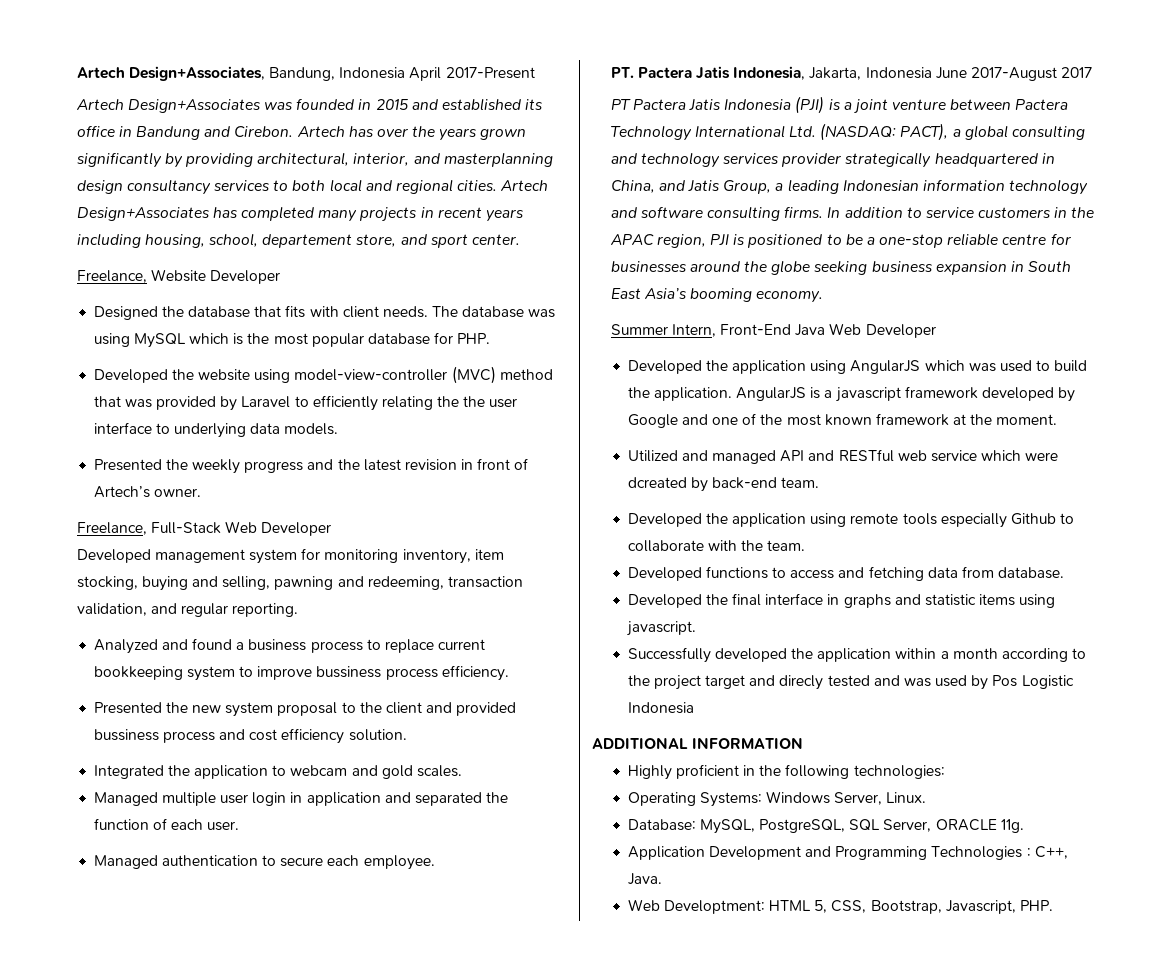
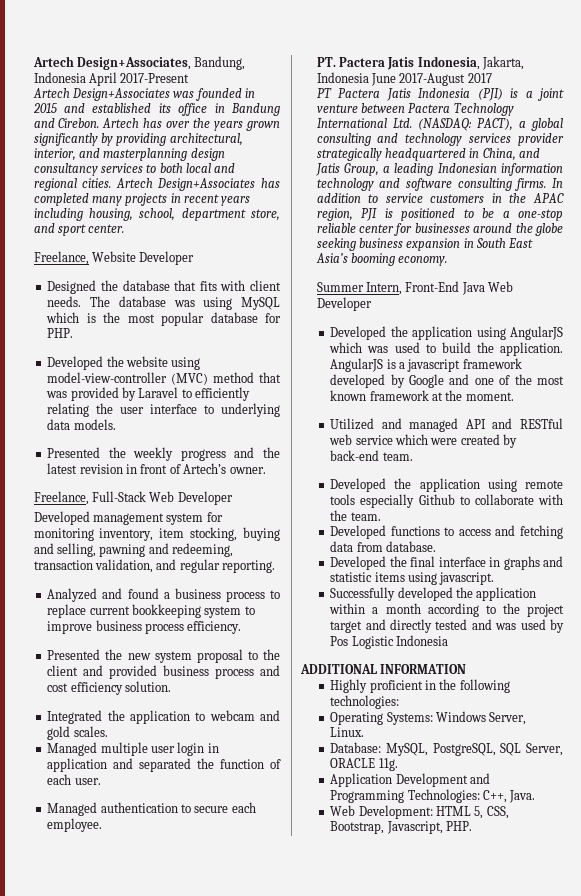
- Artech Design+Associates has completed many projects in recent years including housing, school, departement store, and sport center.
+ Artech Design+Associates has completed many projects in recent years including housing, school, department store, and sport center.
- Developed the website using model-view-controller (MVC) method that was provided by Laravel to efficiently relating the the user interface to underlying data models.
+ Developed the website using model-view-controller (MVC) method that was provided by Laravel to efficiently relating the user interface to underlying data models.
- Analyzed and found a business process to replace current bookkeeping system to improve bussiness process efficiency.
+ Analyzed and found a business process to replace current bookkeeping system to improve business process efficiency.
- Presented the new system proposal to the client and provided bussiness process and cost efficiency solution.
+ Presented the new system proposal to the client and provided business process and cost efficiency solution.
- In addition to service customers in the APAC region, PJI is positioned to be a one-stop reliable centre for businesses around the globe seeking business expansion in South East Asia’s booming economy.
+ In addition to service customers in the APAC region, PJI is positioned to be a one-stop reliable center for businesses around the globe seeking business expansion in South East Asia’s booming economy.
- Utilized and managed API and RESTful web service which were dcreated by back-end team.
+ Utilized and managed API and RESTful web service which were created by back-end team.
- Successfully developed the application within a month according to the project target and direcly tested and was used by Pos Logistic Indonesia
+ Successfully developed the application within a month according to the project target and directly tested and was used by Pos Logistic Indonesia
- Application Development and Programming Technologies : C++, Java.
+ Application Development and Programming Technologies: C++, Java.
- Web Developtment: HTML 5, CSS, Bootstrap, Javascript, PHP.
+ Web Development: HTML 5, CSS, Bootstrap, Javascript, PHP.

